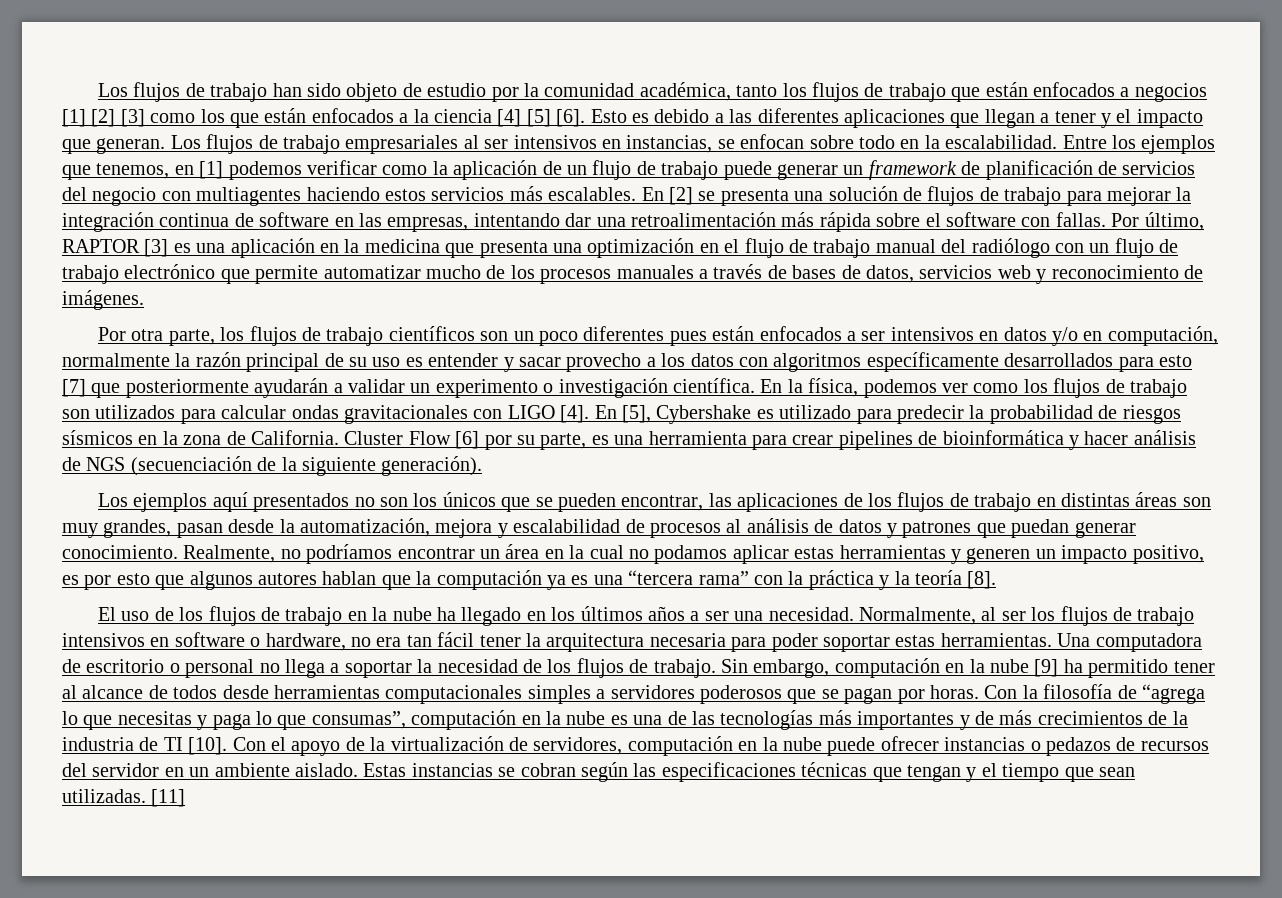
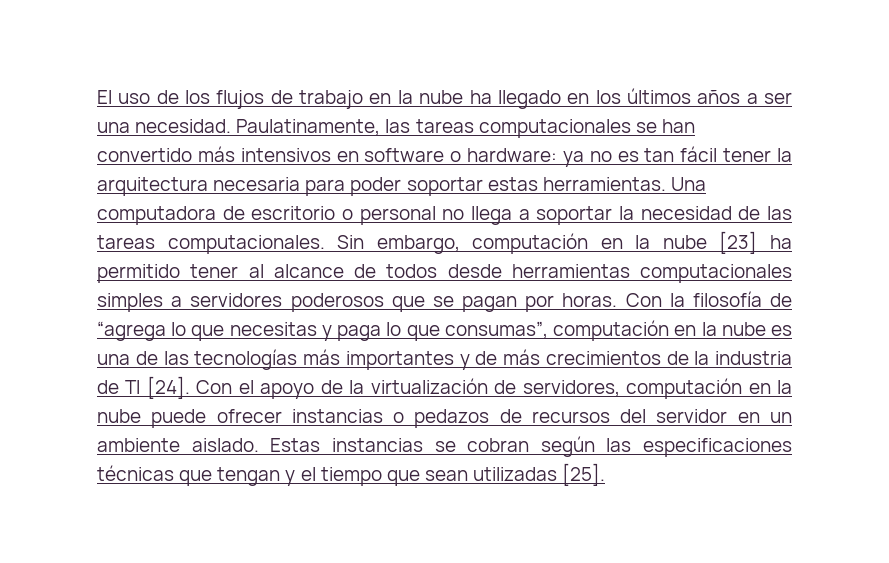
- Los flujos de trabajo han sido objeto de estudio por la comunidad académica, tanto los flujos de trabajo que están enfocados a negocios [1] [2] [3] como los que están enfocados a la ciencia [4] [5] [6]. Esto es debido a las diferentes aplicaciones que llegan a tener y el impacto que generan. Los flujos de trabajo empresariales al ser intensivos en instancias, se enfocan sobre todo en la escalabilidad. Entre los ejemplos que tenemos, en [1] podemos verificar como la aplicación de un flujo de trabajo puede generar un framework de planificación de servicios del negocio con multiagentes haciendo estos servicios más escalables. En [2] se presenta una solución de flujos de trabajo para mejorar la integración continua de software en las empresas, intentando dar una retroalimentación más rápida sobre el software con fallas. Por último, RAPTOR [3] es una aplicación en la medicina que presenta una optimización en el flujo de trabajo manual del radiólogo con un flujo de trabajo electrónico que permite automatizar mucho de los procesos manuales a través de bases de datos, servicios web y reconocimiento de imágenes.
- Por otra parte, los flujos de trabajo científicos son un poco diferentes pues están enfocados a ser intensivos en datos y/o en computación, normalmente la razón principal de su uso es entender y sacar provecho a los datos con algoritmos específicamente desarrollados para esto [7] que posteriormente ayudarán a validar un experimento o investigación científica. En la física, podemos ver como los flujos de trabajo son utilizados para calcular ondas gravitacionales con LIGO [4]. En [5], Cybershake es utilizado para predecir la probabilidad de riesgos sísmicos en la zona de California. Cluster Flow [6] por su parte, es una herramienta para crear pipelines de bioinformática y hacer análisis de NGS (secuenciación de la siguiente generación).
- Los ejemplos aquí presentados no son los únicos que se pueden encontrar, las aplicaciones de los flujos de trabajo en distintas áreas son muy grandes, pasan desde la automatización, mejora y escalabilidad de procesos al análisis de datos y patrones que puedan generar conocimiento. Realmente, no podríamos encontrar un área en la cual no podamos aplicar estas herramientas y generen un impacto positivo, es por esto que algunos autores hablan que la computación ya es una “tercera rama” con la práctica y la teoría [8].
- Normalmente, al ser los flujos de trabajo intensivos en software o hardware, no era tan fácil tener la arquitectura necesaria para poder soportar estas herramientas.
+ Paulatinamente, las tareas computacionales se han convertido más intensivos en software o hardware: ya no es tan fácil tener la arquitectura necesaria para poder soportar estas herramientas.
- Una computadora de escritorio o personal no llega a soportar la necesidad de los flujos de trabajo.
+ Una computadora de escritorio o personal no llega a soportar la necesidad de las tareas computacionales.
- Sin embargo, computación en la nube [9] ha permitido tener al alcance de todos desde herramientas computacionales simples a servidores poderosos que se pagan por horas.
+ Sin embargo, computación en la nube [23] ha permitido tener al alcance de todos desde herramientas computacionales simples a servidores poderosos que se pagan por horas.
- Con la filosofía de “agrega lo que necesitas y paga lo que consumas”, computación en la nube es una de las tecnologías más importantes y de más crecimientos de la industria de TI [10].
+ Con la filosofía de “agrega lo que necesitas y paga lo que consumas”, computación en la nube es una de las tecnologías más importantes y de más crecimientos de la industria de TI [24].
- Estas instancias se cobran según las especificaciones técnicas que tengan y el tiempo que sean utilizadas. [11]
+ Estas instancias se cobran según las especificaciones técnicas que tengan y el tiempo que sean utilizadas [25].

